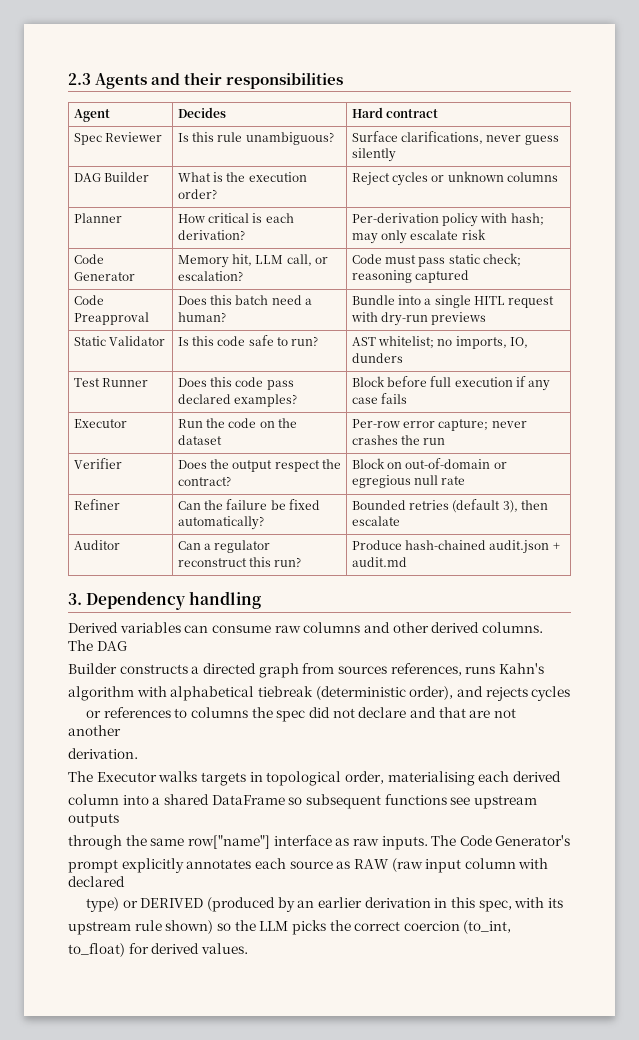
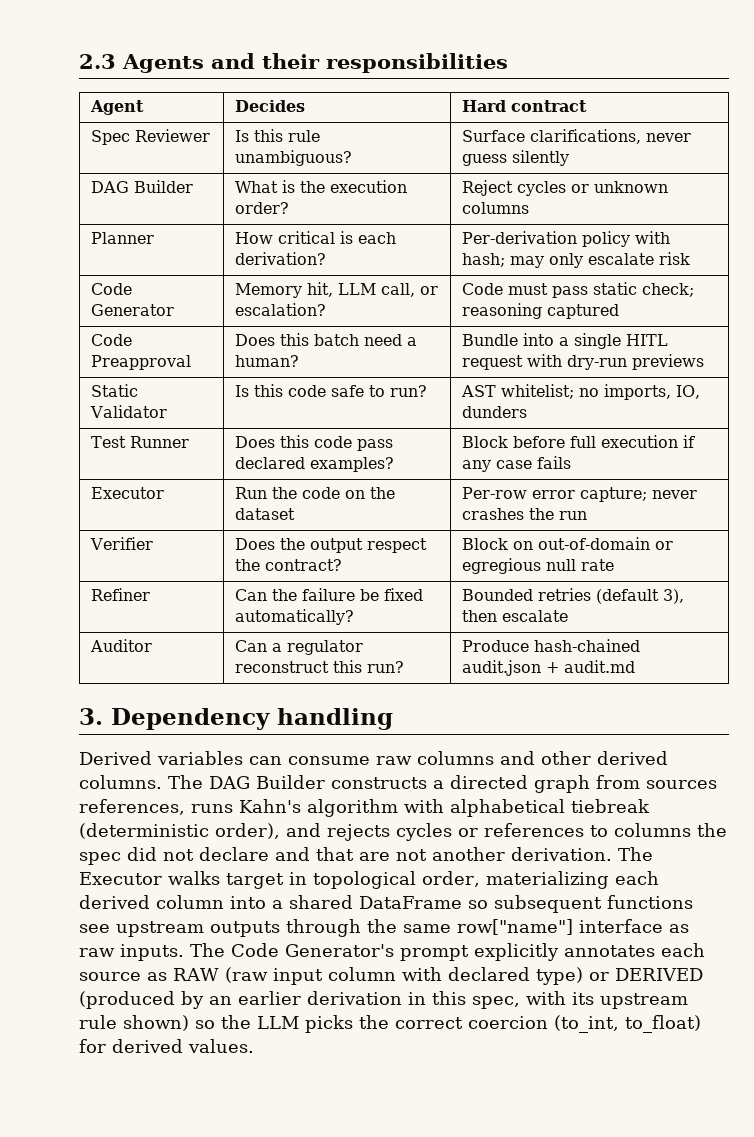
- The DAG
- Builder constructs a directed graph from sources references, runs Kahn's
- algorithm with alphabetical tiebreak (deterministic order), and rejects cycles
- or references to columns the spec did not declare and that are not another
- derivation.
- The Executor walks targets in topological order, materialising each derived
- column into a shared DataFrame so subsequent functions see upstream outputs
- through the same row["name"] interface as raw inputs.
+ The DAG Builder constructs a directed graph from sources references, runs Kahn's algorithm with alphabetical tiebreak (deterministic order), and rejects cycles or references to columns the spec did not declare and that are not another derivation. The Executor walks target in topological order, materializing each derived column into a shared DataFrame so subsequent functions see upstream outputs through the same row["name"] interface as raw inputs.
- The Code Generator's
- prompt explicitly annotates each source as RAW (raw input column with declared
- type) or DERIVED (produced by an earlier derivation in this spec, with its
- upstream rule shown) so the LLM picks the correct coercion (to_int,
- to_float) for derived values.
+ The Code Generator's prompt explicitly annotates each source as RAW (raw input column with declared type) or DERIVED (produced by an earlier derivation in this spec, with its upstream rule shown) so the LLM picks the correct coercion (to_int, to_float) for derived values.

